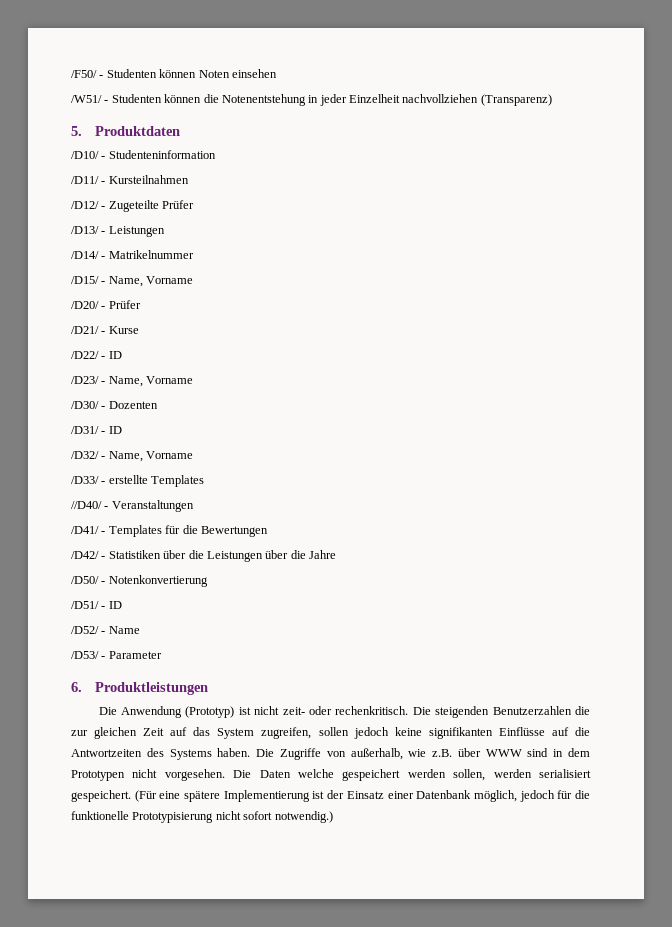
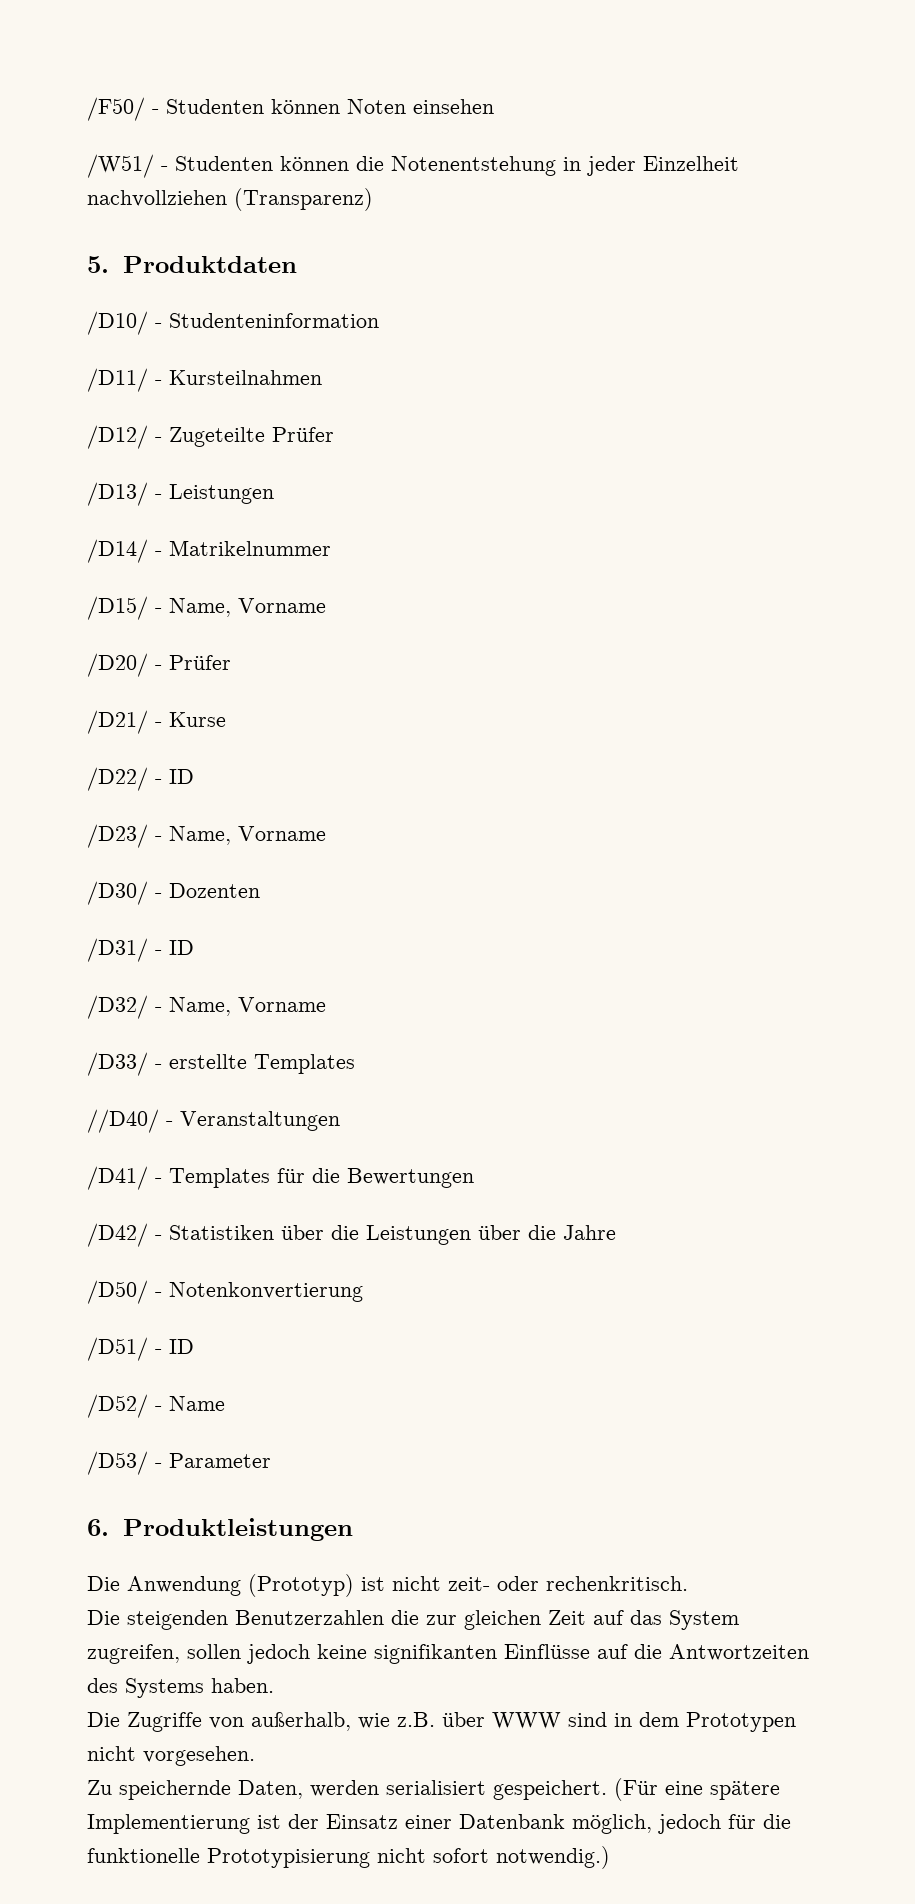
- Die Anwendung (Prototyp) ist nicht zeit- oder rechenkritisch. Die steigenden Benutzerzahlen die zur gleichen Zeit auf das System zugreifen, sollen jedoch keine signifikanten Einflüsse auf die Antwortzeiten des Systems haben. Die Zugriffe von außerhalb, wie z.B. über WWW sind in dem Prototypen nicht vorgesehen. Die Daten welche gespeichert werden sollen, werden serialisiert gespeichert.
+ Die Anwendung (Prototyp) ist nicht zeit- oder rechenkritisch.
+ Die steigenden Benutzerzahlen die zur gleichen Zeit auf das System zugreifen, sollen jedoch keine signifikanten Einflüsse auf die Antwortzeiten des Systems haben.
+ Die Zugriffe von außerhalb, wie z.B. über WWW sind in dem Prototypen nicht vorgesehen.
+ Zu speichernde Daten, werden serialisiert gespeichert.

